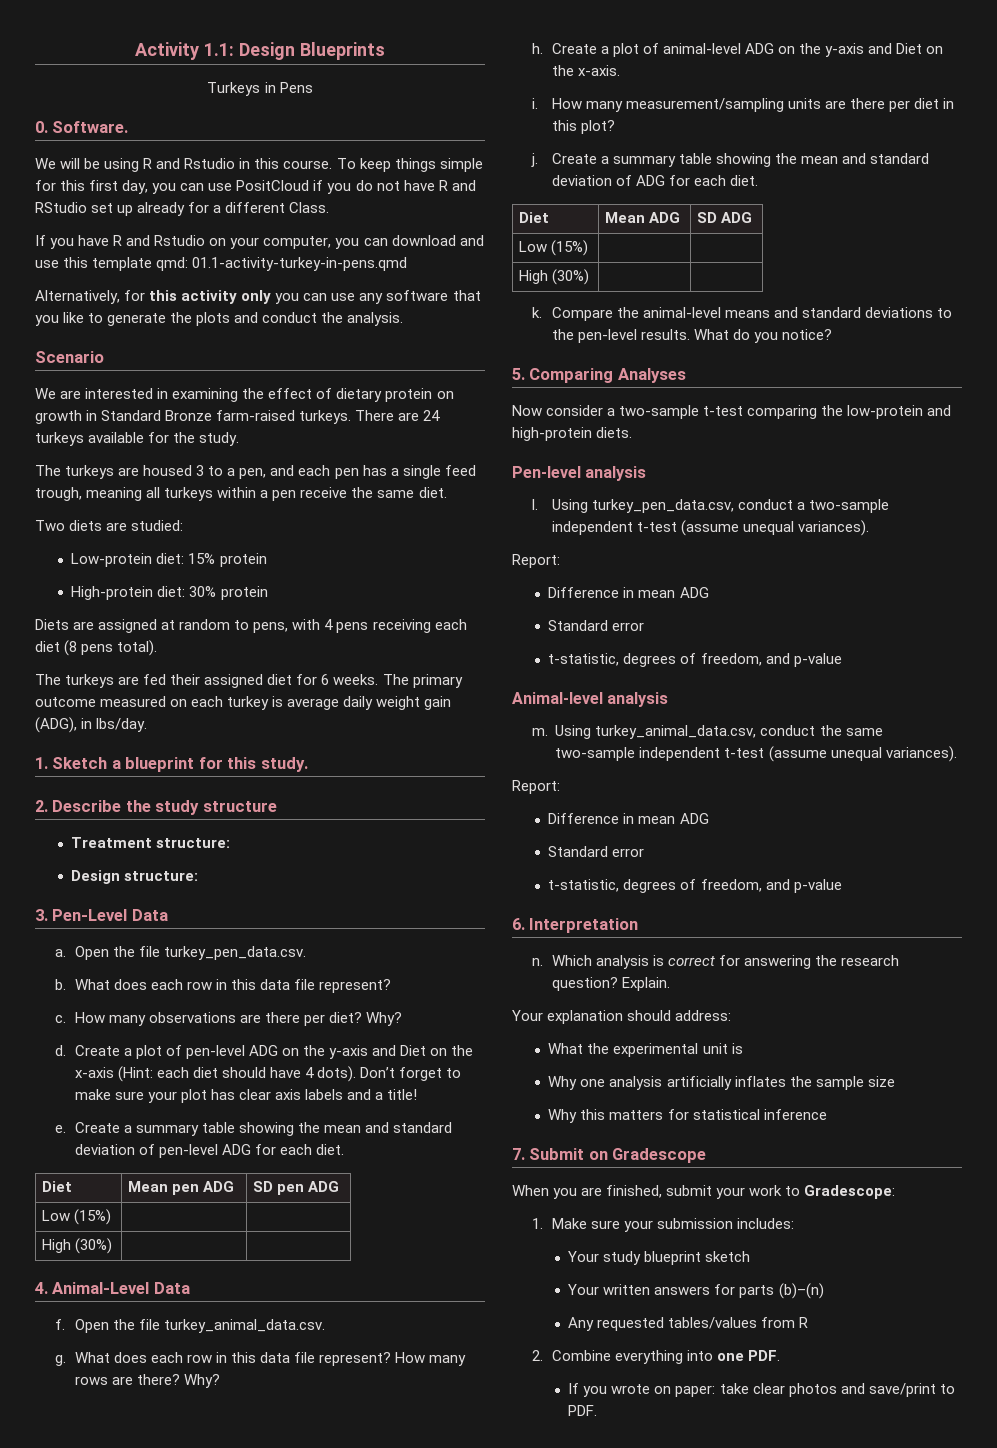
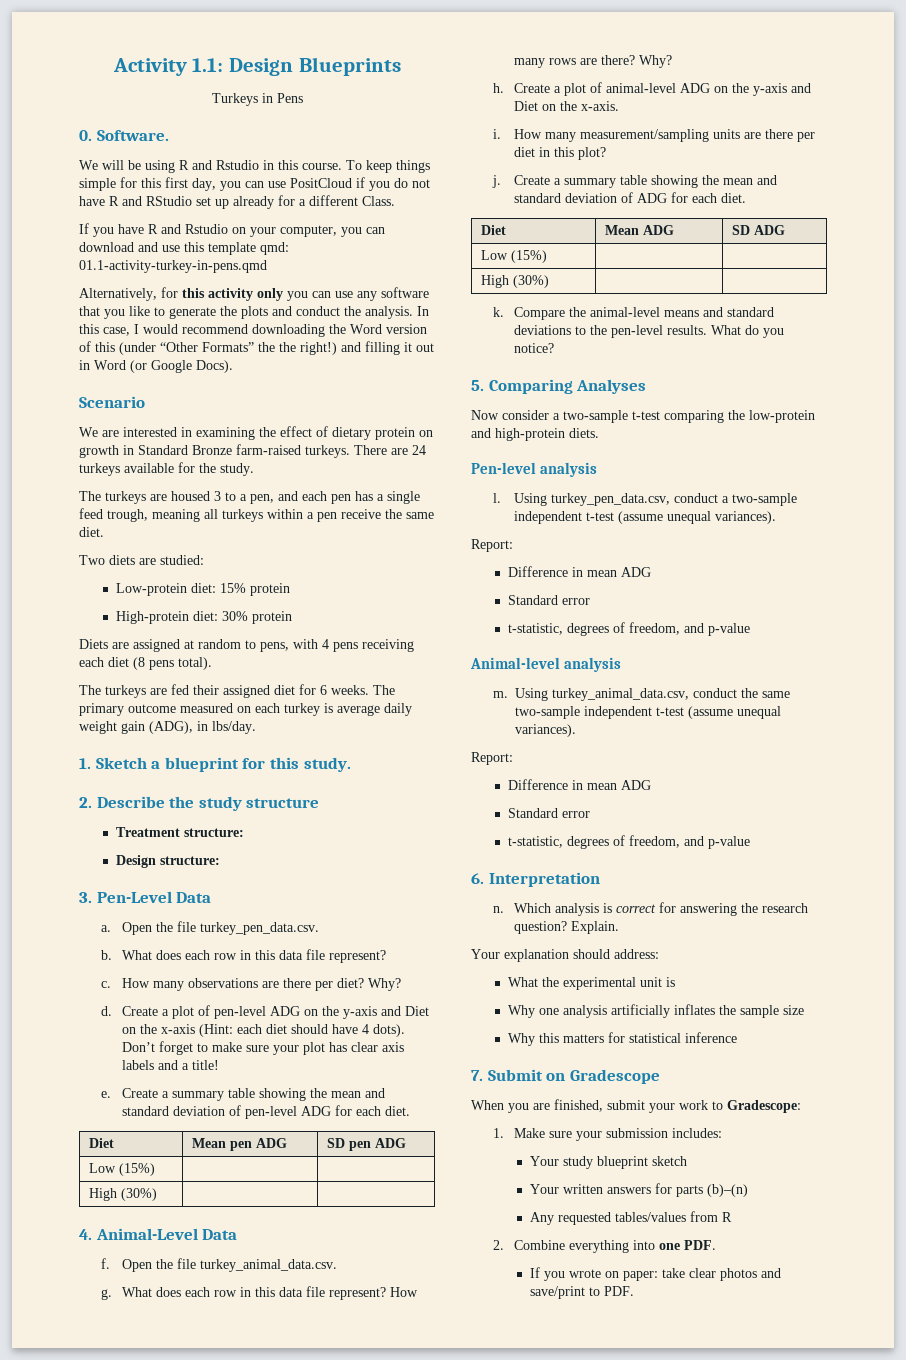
+ In this case, I would recommend downloading the Word version of this (under “Other Formats” the the right!) and filling it out in Word (or Google Docs).

